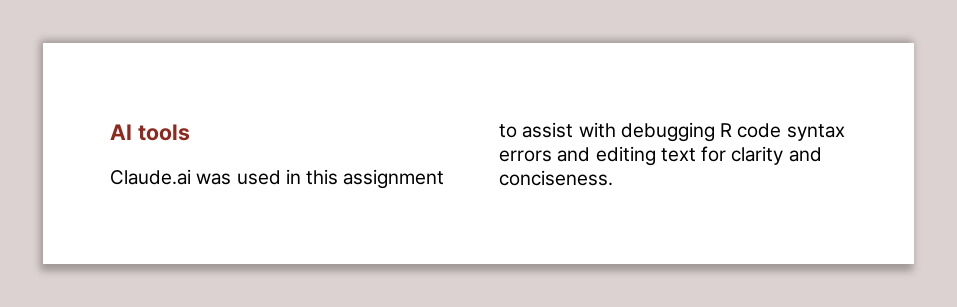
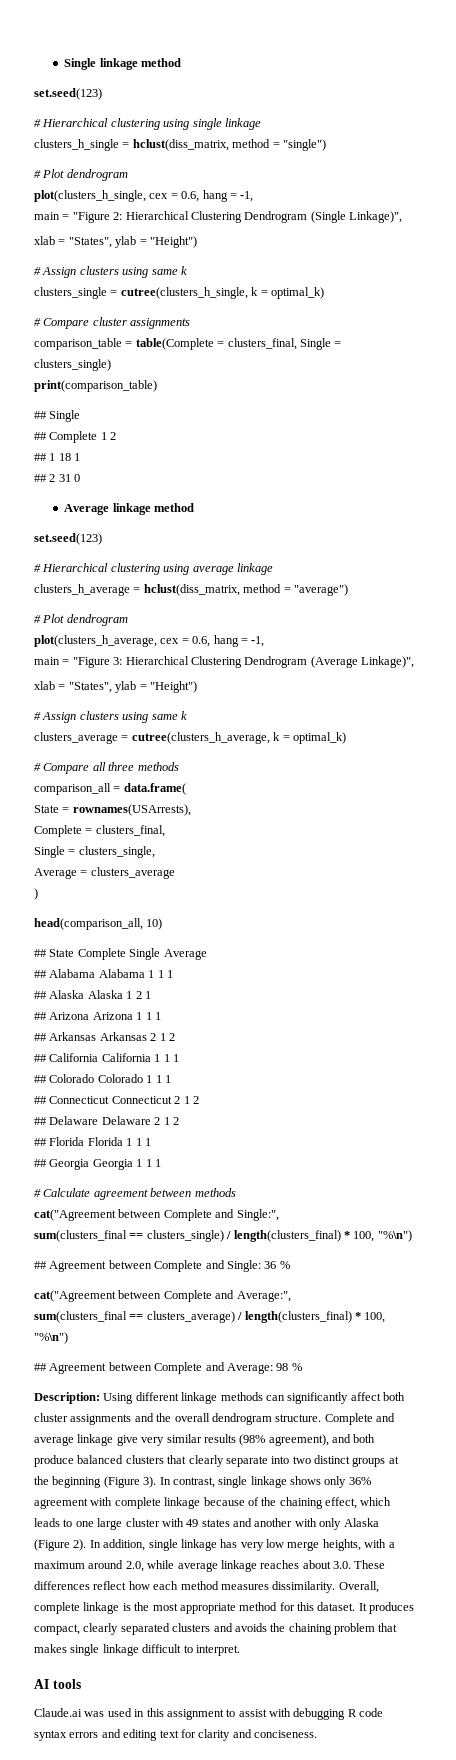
+ Single linkage method
+ set.seed(123)
+ # Hierarchical clustering using single linkage
+ clusters_h_single = hclust(diss_matrix, method = "single")
+ # Plot dendrogram
+ plot(clusters_h_single, cex = 0.6, hang = -1,
+ main = "Figure 2: Hierarchical Clustering Dendrogram (Single Linkage)",
+ xlab = "States", ylab = "Height")
+ # Assign clusters using same k
+ clusters_single = cutree(clusters_h_single, k = optimal_k)
+ # Compare cluster assignments
+ comparison_table = table(Complete = clusters_final, Single = clusters_single)
+ print(comparison_table)
+ ## Single
+ ## Complete 1 2
+ ## 1 18 1
+ ## 2 31 0
+ Average linkage method
+ set.seed(123)
+ # Hierarchical clustering using average linkage
+ clusters_h_average = hclust(diss_matrix, method = "average")
+ # Plot dendrogram
+ plot(clusters_h_average, cex = 0.6, hang = -1,
+ main = "Figure 3: Hierarchical Clustering Dendrogram (Average Linkage)",
+ xlab = "States", ylab = "Height")
+ # Assign clusters using same k
+ clusters_average = cutree(clusters_h_average, k = optimal_k)
+ # Compare all three methods
+ comparison_all = data.frame(
+ State = rownames(USArrests),
+ Complete = clusters_final,
+ Single = clusters_single,
+ Average = clusters_average
+ )
+ head(comparison_all, 10)
+ ## State Complete Single Average
+ ## Alabama Alabama 1 1 1
+ ## Alaska Alaska 1 2 1
+ ## Arizona Arizona 1 1 1
+ ## Arkansas Arkansas 2 1 2
+ ## California California 1 1 1
+ ## Colorado Colorado 1 1 1
+ ## Connecticut Connecticut 2 1 2
+ ## Delaware Delaware 2 1 2
+ ## Florida Florida 1 1 1
+ ## Georgia Georgia 1 1 1
+ # Calculate agreement between methods
+ cat("Agreement between Complete and Single:",
+ sum(clusters_final == clusters_single) / length(clusters_final) * 100, "%\n")
+ ## Agreement between Complete and Single: 36 %
+ cat("Agreement between Complete and Average:",
+ sum(clusters_final == clusters_average) / length(clusters_final) * 100, "%\n")
+ ## Agreement between Complete and Average: 98 %
+ Description: Using different linkage methods can significantly affect both cluster assignments and the overall dendrogram structure. Complete and average linkage give very similar results (98% agreement), and both produce balanced clusters that clearly separate into two distinct groups at the beginning (Figure 3). In contrast, single linkage shows only 36% agreement with complete linkage because of the chaining effect, which leads to one large cluster with 49 states and another with only Alaska (Figure 2). In addition, single linkage has very low merge heights, with a maximum around 2.0, while average linkage reaches about 3.0. These differences reflect how each method measures dissimilarity. Overall, complete linkage is the most appropriate method for this dataset. It produces compact, clearly separated clusters and avoids the chaining problem that makes single linkage difficult to interpret.

